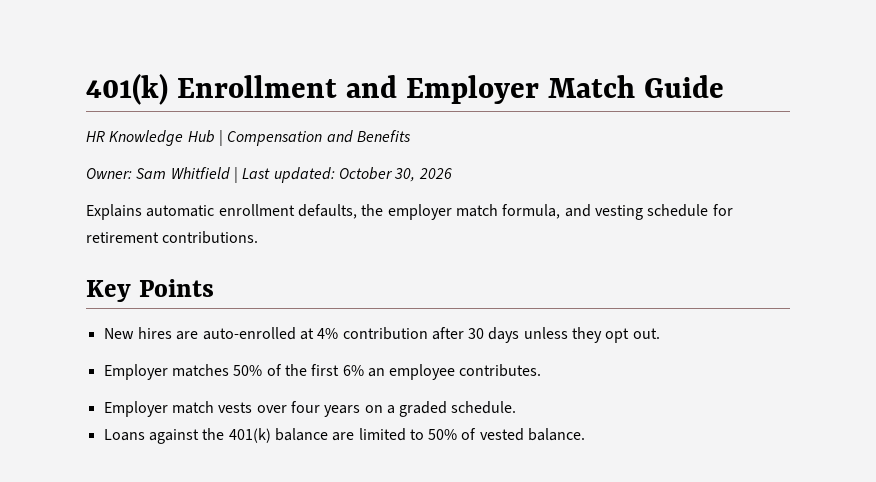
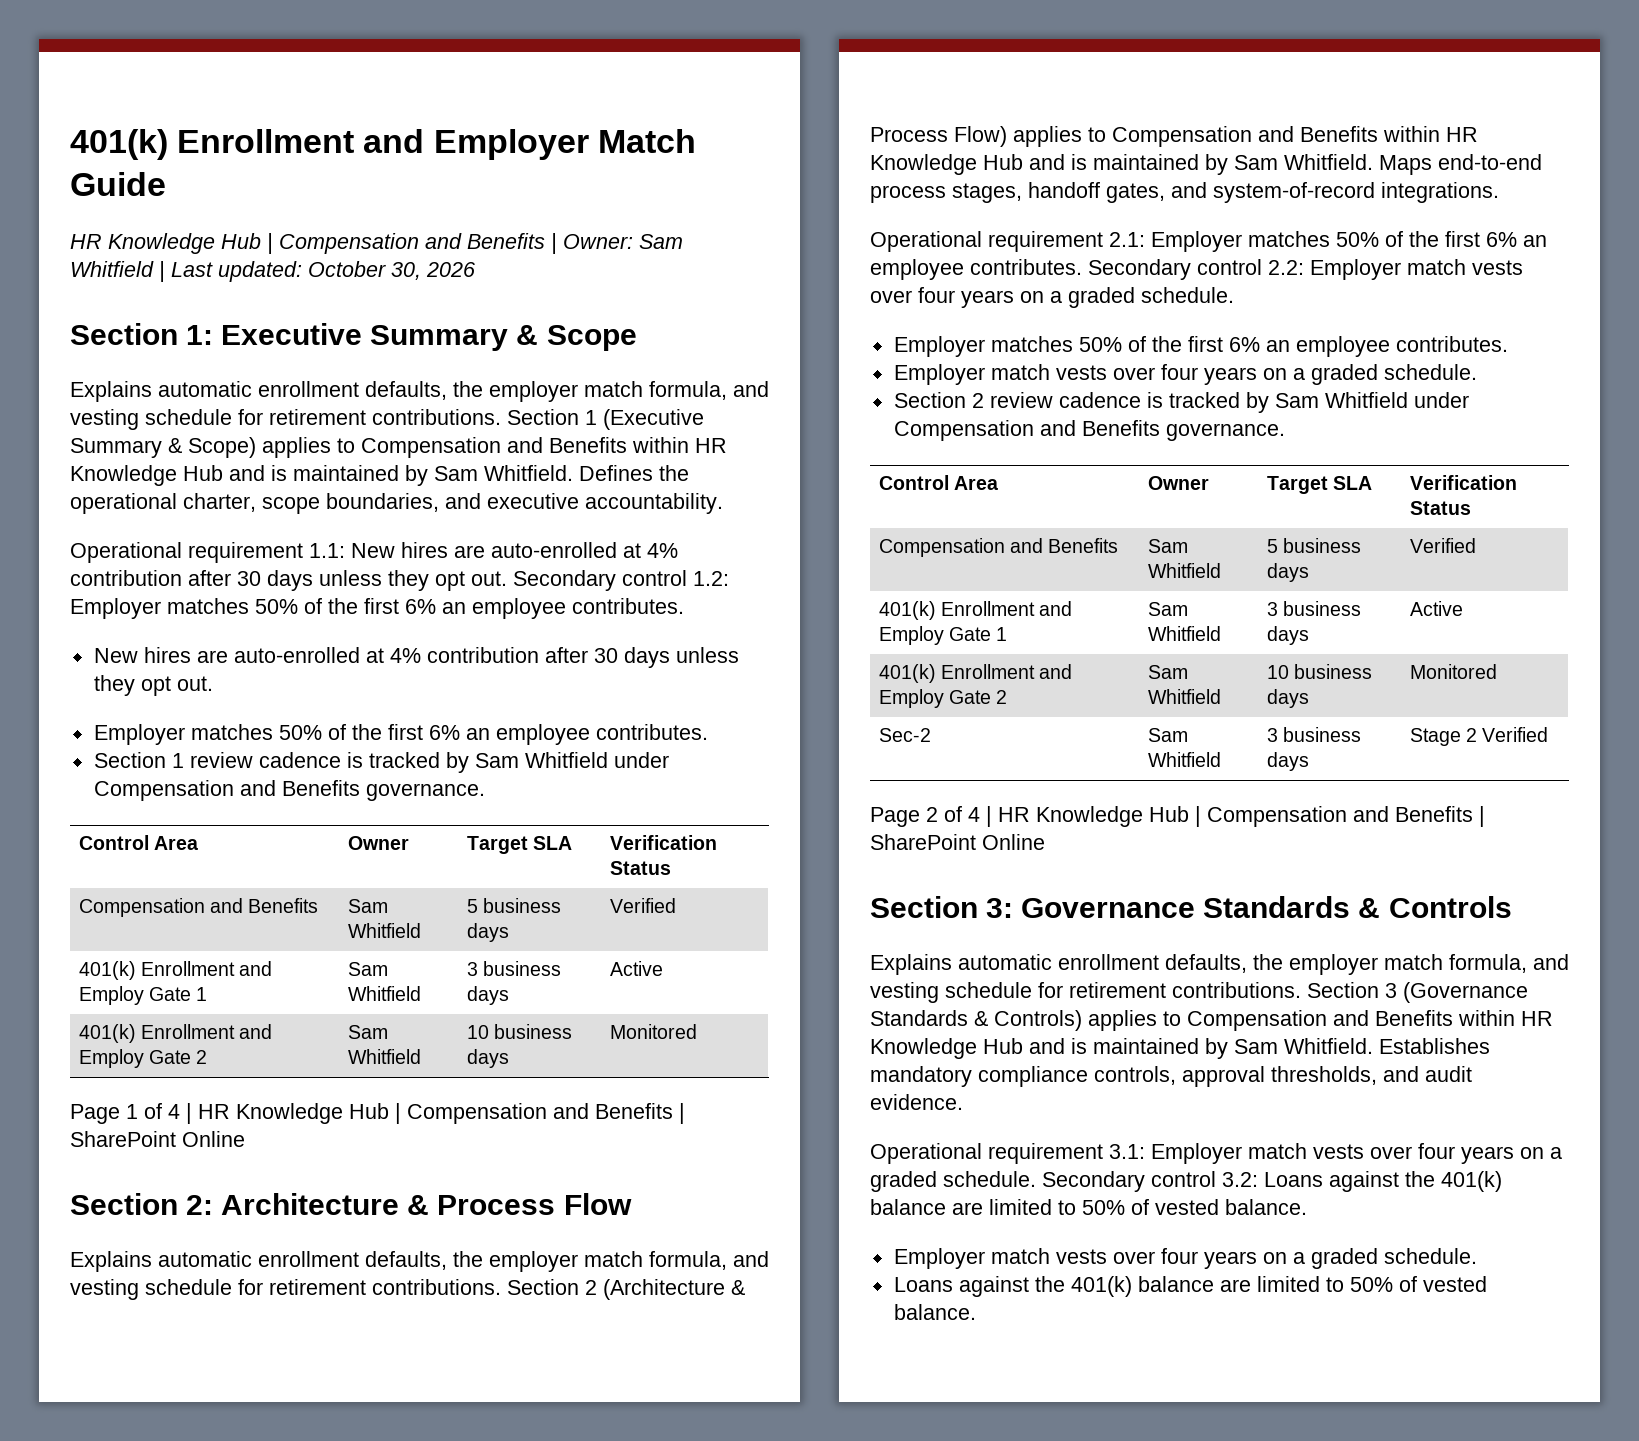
- HR Knowledge Hub | Compensation and Benefits
- Owner: Sam Whitfield | Last updated: October 30, 2026
+ HR Knowledge Hub | Compensation and Benefits | Owner: Sam Whitfield | Last updated: October 30, 2026
+ Section 1: Executive Summary & Scope
- Explains automatic enrollment defaults, the employer match formula, and vesting schedule for retirement contributions.
- Key Points
+ Explains automatic enrollment defaults, the employer match formula, and vesting schedule for retirement contributions. Section 1 (Executive Summary & Scope) applies to Compensation and Benefits within HR Knowledge Hub and is maintained by Sam Whitfield. Defines the operational charter, scope boundaries, and executive accountability.
+ Operational requirement 1.1: New hires are auto-enrolled at 4% contribution after 30 days unless they opt out. Secondary control 1.2: Employer matches 50% of the first 6% an employee contributes.
+ Section 1 review cadence is tracked by Sam Whitfield under Compensation and Benefits governance.
+ Control Area | Owner | Target SLA | Verification Status
+ Compensation and Benefits | Sam Whitfield | 5 business days | Verified
+ 401(k) Enrollment and Employ Gate 1 | Sam Whitfield | 3 business days | Active
+ 401(k) Enrollment and Employ Gate 2 | Sam Whitfield | 10 business days | Monitored
+ Page 1 of 4 | HR Knowledge Hub | Compensation and Benefits | SharePoint Online
+ Section 2: Architecture & Process Flow
+ Explains automatic enrollment defaults, the employer match formula, and vesting schedule for retirement contributions. Section 2 (Architecture & Process Flow) applies to Compensation and Benefits within HR Knowledge Hub and is maintained by Sam Whitfield. Maps end-to-end process stages, handoff gates, and system-of-record integrations.
+ Operational requirement 2.1: Employer matches 50% of the first 6% an employee contributes. Secondary control 2.2: Employer match vests over four years on a graded schedule.
+ Employer matches 50% of the first 6% an employee contributes.
+ Employer match vests over four years on a graded schedule.
+ Section 2 review cadence is tracked by Sam Whitfield under Compensation and Benefits governance.
+ Control Area | Owner | Target SLA | Verification Status
+ Compensation and Benefits | Sam Whitfield | 5 business days | Verified
+ 401(k) Enrollment and Employ Gate 1 | Sam Whitfield | 3 business days | Active
+ 401(k) Enrollment and Employ Gate 2 | Sam Whitfield | 10 business days | Monitored
+ Sec-2 | Sam Whitfield | 3 business days | Stage 2 Verified
+ Page 2 of 4 | HR Knowledge Hub | Compensation and Benefits | SharePoint Online
+ Section 3: Governance Standards & Controls
+ Explains automatic enrollment defaults, the employer match formula, and vesting schedule for retirement contributions. Section 3 (Governance Standards & Controls) applies to Compensation and Benefits within HR Knowledge Hub and is maintained by Sam Whitfield. Establishes mandatory compliance controls, approval thresholds, and audit evidence.
+ Operational requirement 3.1: Employer match vests over four years on a graded schedule. Secondary control 3.2: Loans against the 401(k) balance are limited to 50% of vested balance.

